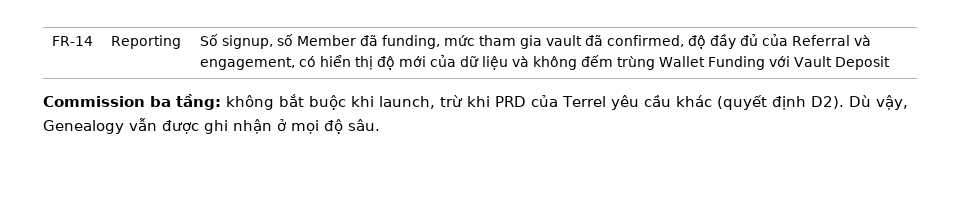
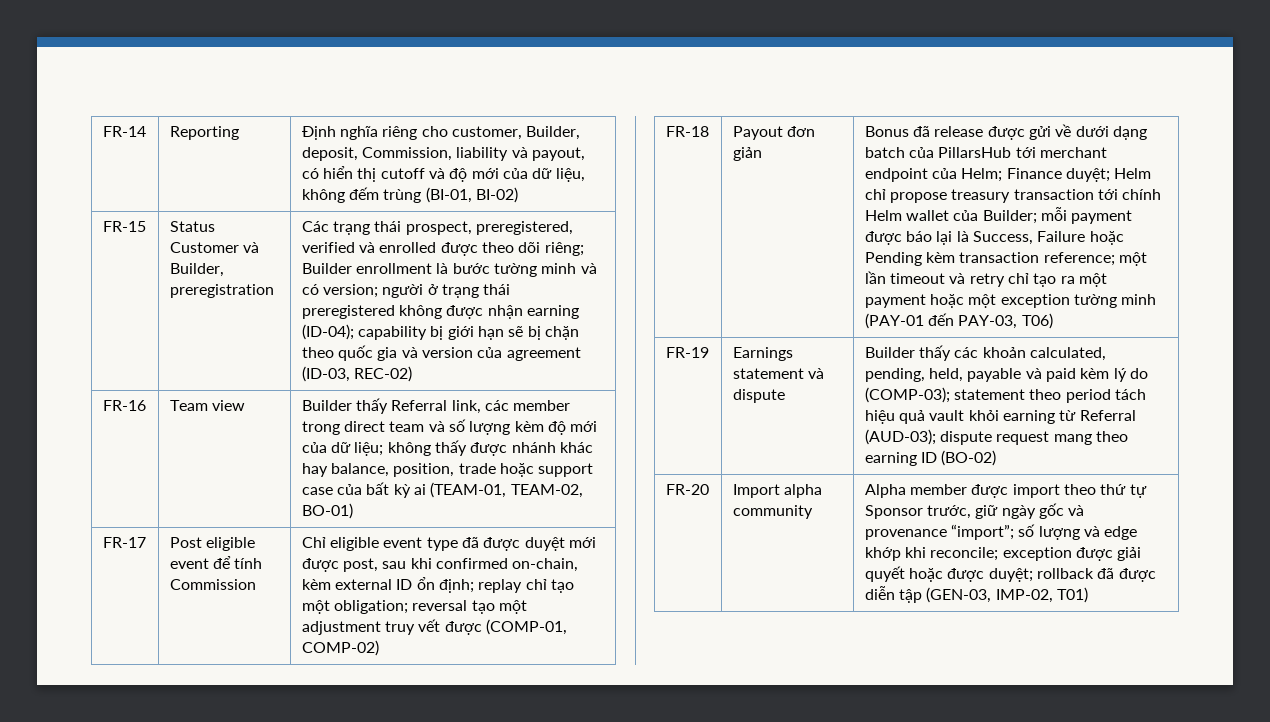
- FR-14 | Reporting | Số signup, số Member đã funding, mức tham gia vault đã confirmed, độ đầy đủ của Referral và engagement, có hiển thị độ mới của dữ liệu và không đếm trùng Wallet Funding với Vault Deposit
- Commission ba tầng: không bắt buộc khi launch, trừ khi PRD của Terrel yêu cầu khác (quyết định D2). Dù vậy, Genealogy vẫn được ghi nhận ở mọi độ sâu.
+ FR-14 | Reporting | Định nghĩa riêng cho customer, Builder, deposit, Commission, liability và payout, có hiển thị cutoff và độ mới của dữ liệu, không đếm trùng (BI-01, BI-02)
+ FR-15 | Status Customer và Builder, preregistration | Các trạng thái prospect, preregistered, verified và enrolled được theo dõi riêng; Builder enrollment là bước tường minh và có version; người ở trạng thái preregistered không được nhận earning (ID-04); capability bị giới hạn sẽ bị chặn theo quốc gia và version của agreement (ID-03, REC-02)
+ FR-16 | Team view | Builder thấy Referral link, các member trong direct team và số lượng kèm độ mới của dữ liệu; không thấy được nhánh khác hay balance, position, trade hoặc support case của bất kỳ ai (TEAM-01, TEAM-02, BO-01)
+ FR-17 | Post eligible event để tính Commission | Chỉ eligible event type đã được duyệt mới được post, sau khi confirmed on-chain, kèm external ID ổn định; replay chỉ tạo một obligation; reversal tạo một adjustment truy vết được (COMP-01, COMP-02)
+ FR-18 | Payout đơn giản | Bonus đã release được gửi về dưới dạng batch của PillarsHub tới merchant endpoint của Helm; Finance duyệt; Helm chỉ propose treasury transaction tới chính Helm wallet của Builder; mỗi payment được báo lại là Success, Failure hoặc Pending kèm transaction reference; một lần timeout và retry chỉ tạo ra một payment hoặc một exception tường minh (PAY-01 đến PAY-03, T06)
+ FR-19 | Earnings statement và dispute | Builder thấy các khoản calculated, pending, held, payable và paid kèm lý do (COMP-03); statement theo period tách hiệu quả vault khỏi earning từ Referral (AUD-03); dispute request mang theo earning ID (BO-02)
+ FR-20 | Import alpha community | Alpha member được import theo thứ tự Sponsor trước, giữ ngày gốc và provenance “import”; số lượng và edge khớp khi reconcile; exception được giải quyết hoặc được duyệt; rollback đã được diễn tập (GEN-03, IMP-02, T01)

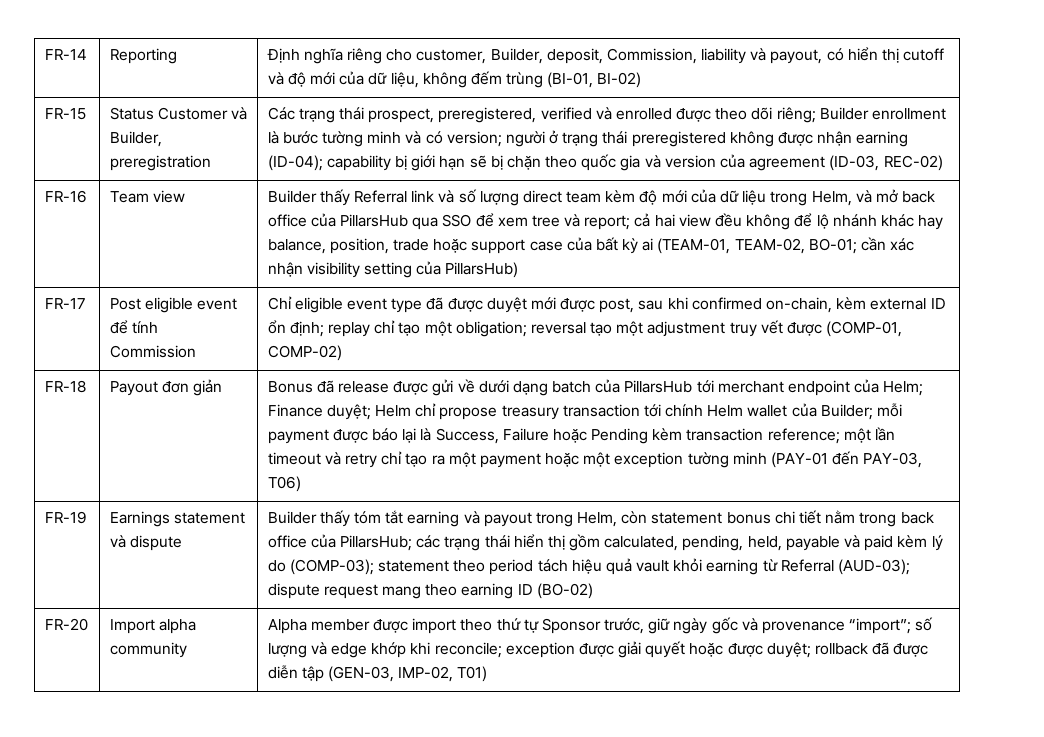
- Builder thấy Referral link, các member trong direct team và số lượng kèm độ mới của dữ liệu; không thấy được nhánh khác hay balance, position, trade hoặc support case của bất kỳ ai (TEAM-01, TEAM-02, BO-01)
+ Builder thấy Referral link và số lượng direct team kèm độ mới của dữ liệu trong Helm, và mở back office của PillarsHub qua SSO để xem tree và report; cả hai view đều không để lộ nhánh khác hay balance, position, trade hoặc support case của bất kỳ ai (TEAM-01, TEAM-02, BO-01; cần xác nhận visibility setting của PillarsHub)
- Builder thấy các khoản calculated, pending, held, payable và paid kèm lý do (COMP-03); statement theo period tách hiệu quả vault khỏi earning từ Referral (AUD-03); dispute request mang theo earning ID (BO-02)
+ Builder thấy tóm tắt earning và payout trong Helm, còn statement bonus chi tiết nằm trong back office của PillarsHub; các trạng thái hiển thị gồm calculated, pending, held, payable và paid kèm lý do (COMP-03); statement theo period tách hiệu quả vault khỏi earning từ Referral (AUD-03); dispute request mang theo earning ID (BO-02)

